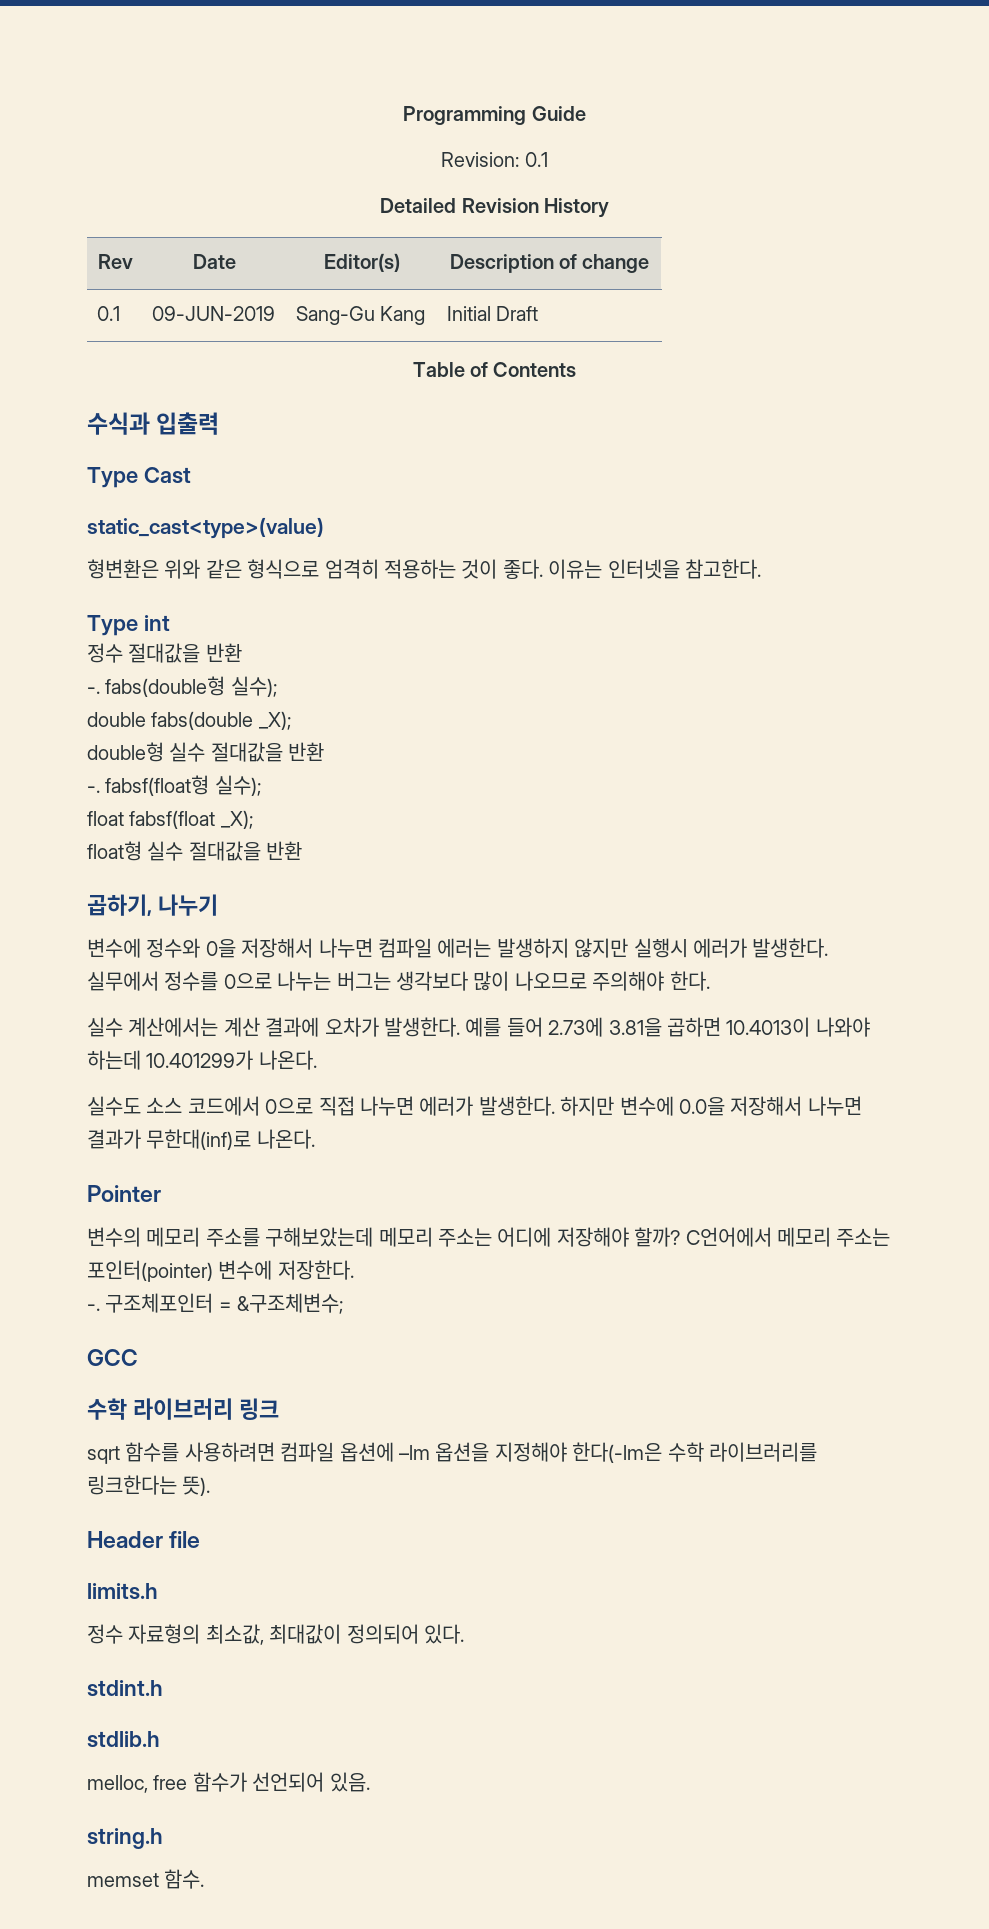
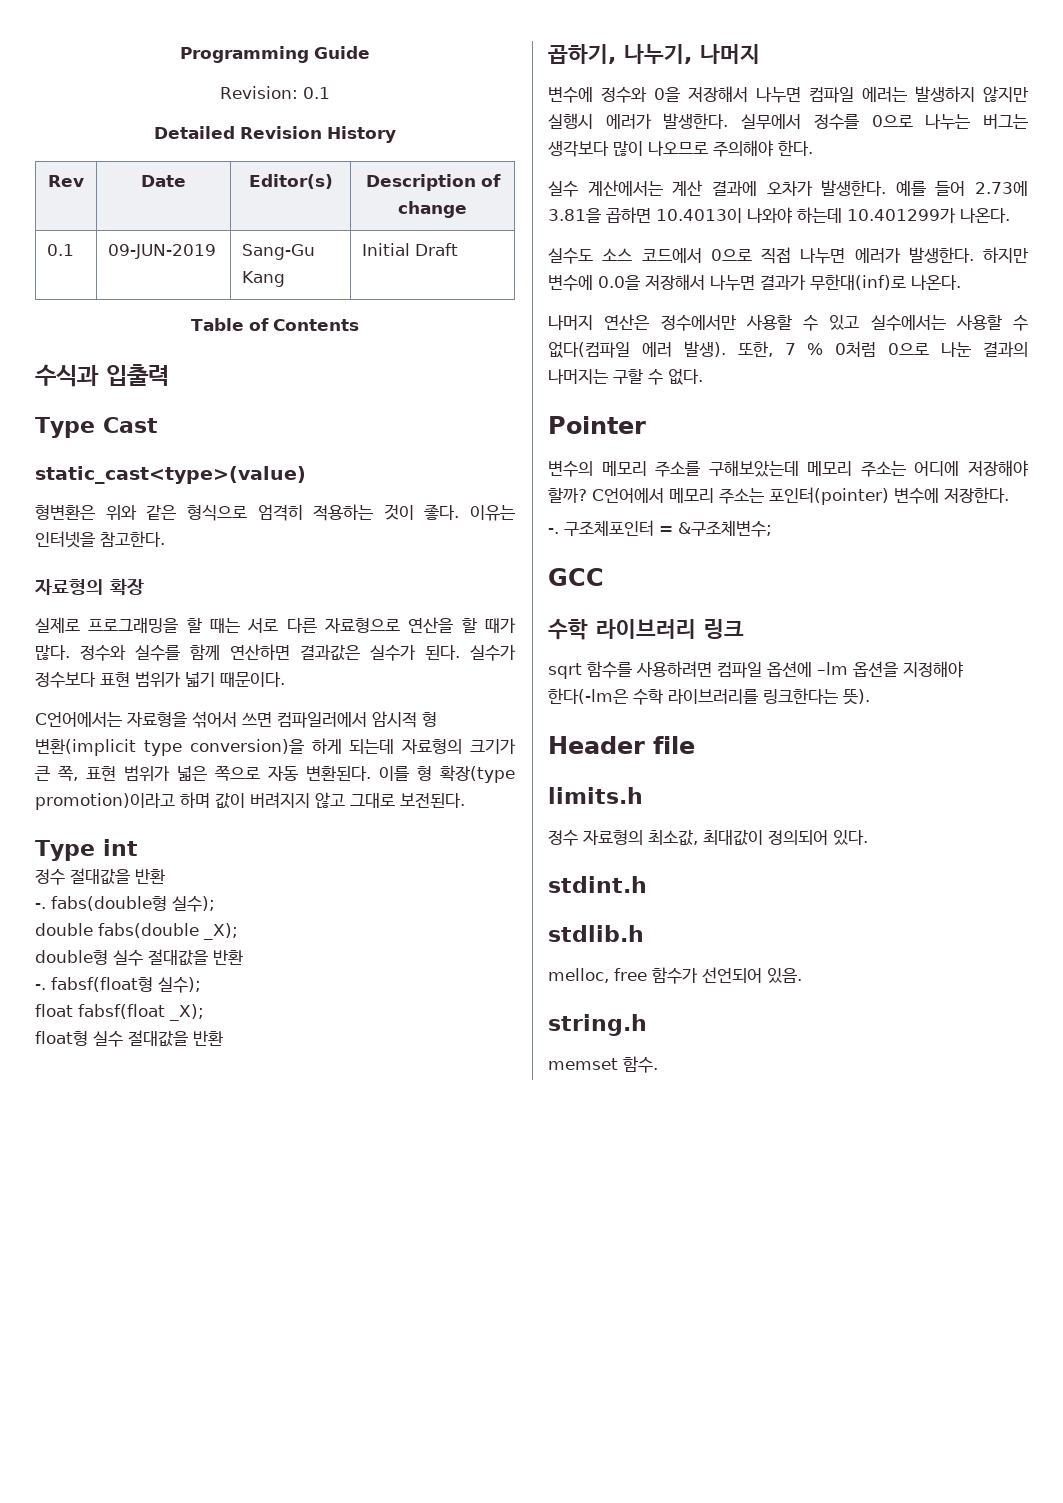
+ 자료형의 확장
+ 실제로 프로그래밍을 할 때는 서로 다른 자료형으로 연산을 할 때가 많다. 정수와 실수를 함께 연산하면 결과값은 실수가 된다. 실수가 정수보다 표현 범위가 넓기 때문이다.
+ C언어에서는 자료형을 섞어서 쓰면 컴파일러에서 암시적 형 변환(implicit type conversion)을 하게 되는데 자료형의 크기가 큰 쪽, 표현 범위가 넓은 쪽으로 자동 변환된다. 이를 형 확장(type promotion)이라고 하며 값이 버려지지 않고 그대로 보전된다.
- 곱하기, 나누기
+ 곱하기, 나누기, 나머지
+ 나머지 연산은 정수에서만 사용할 수 있고 실수에서는 사용할 수 없다(컴파일 에러 발생). 또한, 7 % 0처럼 0으로 나눈 결과의 나머지는 구할 수 없다.

